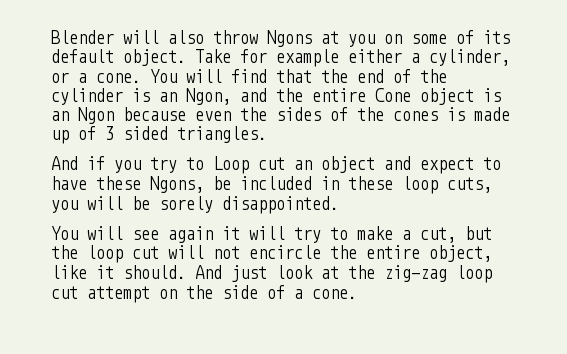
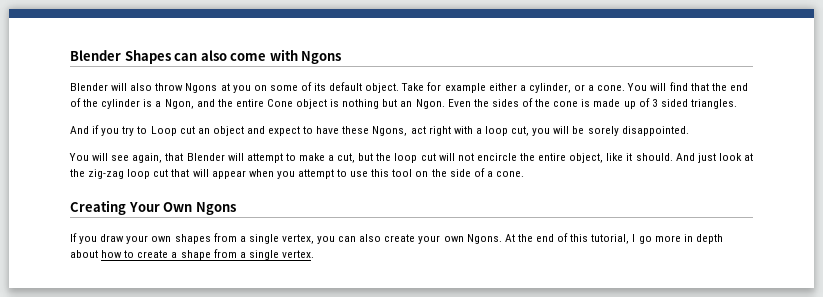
+ Blender Shapes can also come with Ngons
- You will find that the end of the cylinder is an Ngon, and the entire Cone object is an Ngon because even the sides of the cones is made up of 3 sided triangles.
+ You will find that the end of the cylinder is a Ngon, and the entire Cone object is nothing but an Ngon. Even the sides of the cone is made up of 3 sided triangles.
- And if you try to Loop cut an object and expect to have these Ngons, be included in these loop cuts, you will be sorely disappointed.
+ And if you try to Loop cut an object and expect to have these Ngons, act right with a loop cut, you will be sorely disappointed.
- You will see again it will try to make a cut, but the loop cut will not encircle the entire object, like it should.
+ You will see again, that Blender will attempt to make a cut, but the loop cut will not encircle the entire object, like it should.
- And just look at the zig-zag loop cut attempt on the side of a cone.
+ And just look at the zig-zag loop cut that will appear when you attempt to use this tool on the side of a cone.
+ Creating Your Own Ngons
+ If you draw your own shapes from a single vertex, you can also create your own Ngons. At the end of this tutorial, I go more in depth about how to create a shape from a single vertex.

